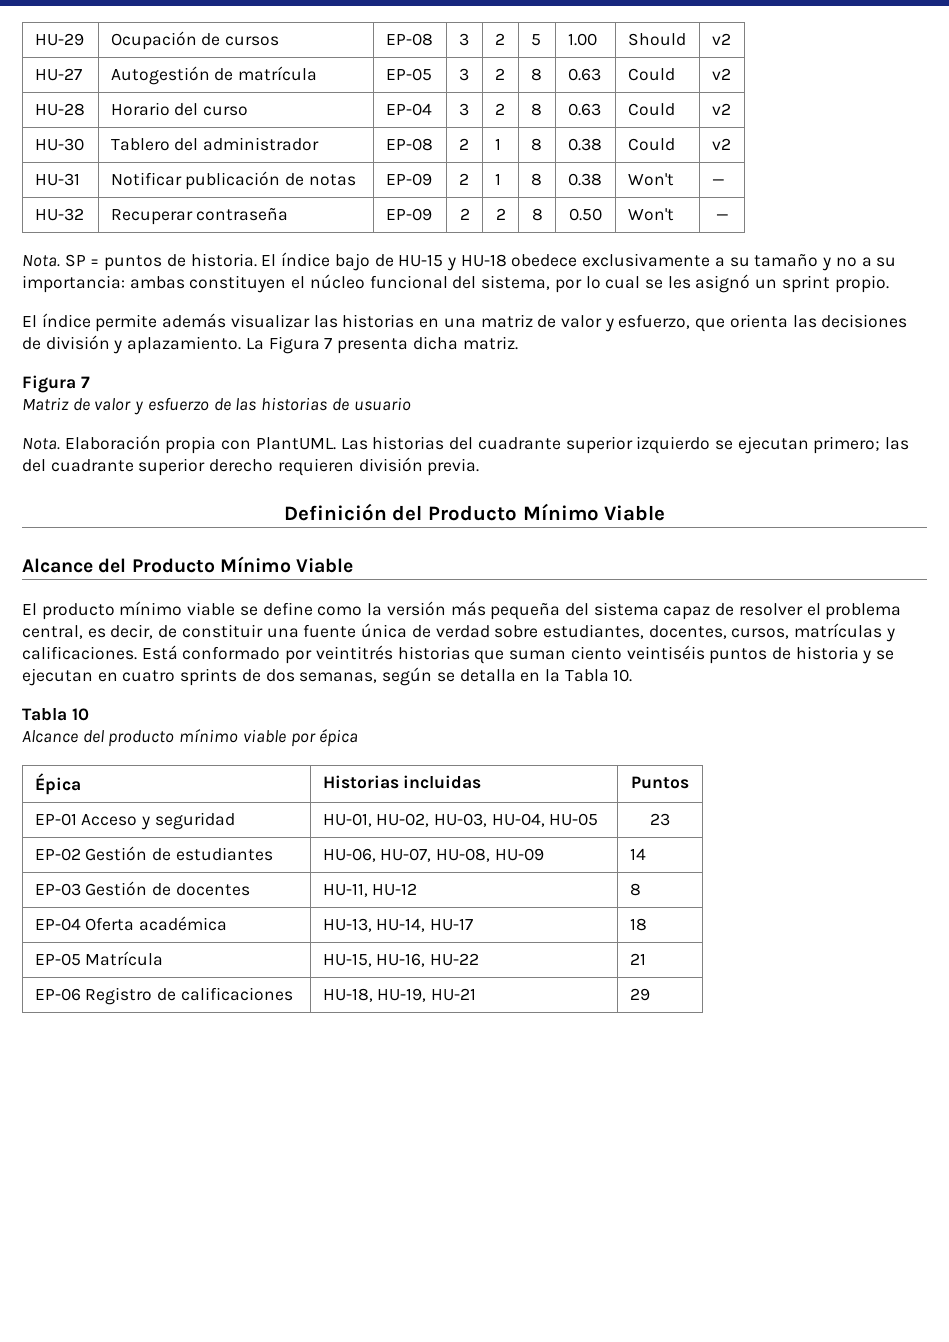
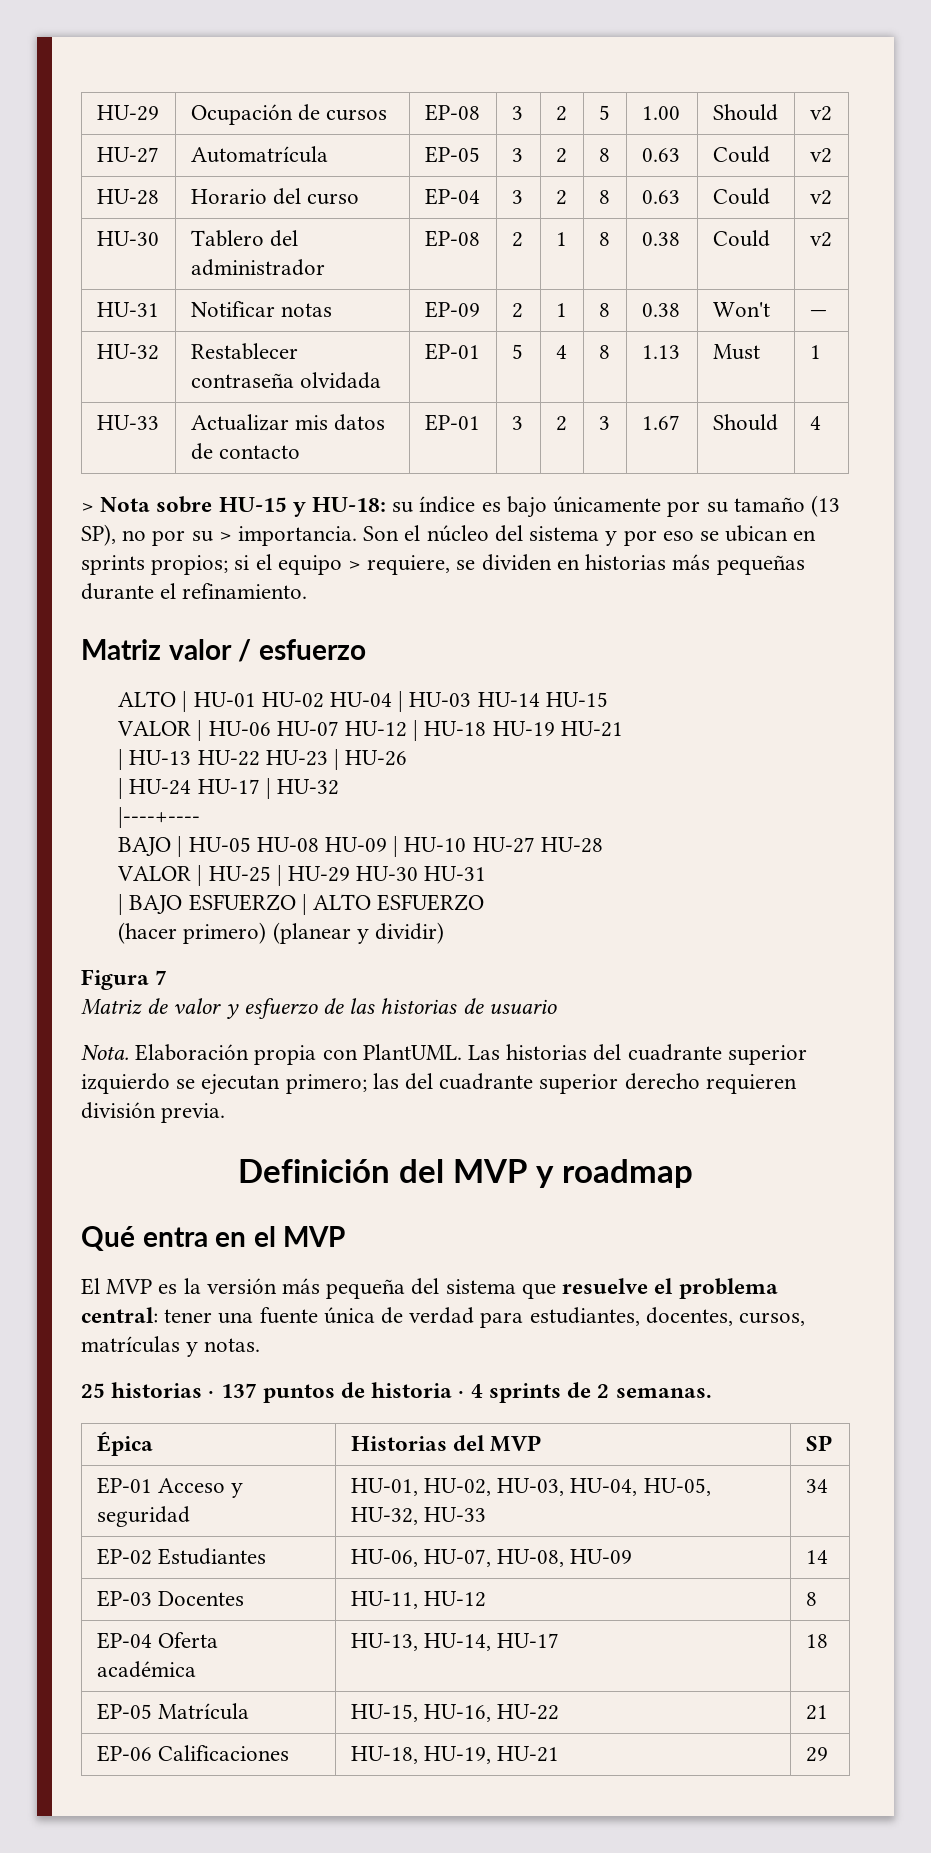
- HU-27 | Autogestión de matrícula | EP-05 | 3 | 2 | 8 | 0.63 | Could | v2
+ HU-27 | Automatrícula | EP-05 | 3 | 2 | 8 | 0.63 | Could | v2
- HU-31 | Notificar publicación de notas | EP-09 | 2 | 1 | 8 | 0.38 | Won't | —
+ HU-31 | Notificar notas | EP-09 | 2 | 1 | 8 | 0.38 | Won't | —
- HU-32 | Recuperar contraseña | EP-09 | 2 | 2 | 8 | 0.50 | Won't | —
- Nota. SP = puntos de historia. El índice bajo de HU-15 y HU-18 obedece exclusivamente a su tamaño y no a su importancia: ambas constituyen el núcleo funcional del sistema, por lo cual se les asignó un sprint propio.
- El índice permite además visualizar las historias en una matriz de valor y esfuerzo, que orienta las decisiones de división y aplazamiento. La Figura 7 presenta dicha matriz.
+ HU-32 | Restablecer contraseña olvidada | EP-01 | 5 | 4 | 8 | 1.13 | Must | 1
+ HU-33 | Actualizar mis datos de contacto | EP-01 | 3 | 2 | 3 | 1.67 | Should | 4
+ > Nota sobre HU-15 y HU-18: su índice es bajo únicamente por su tamaño (13 SP), no por su > importancia. Son el núcleo del sistema y por eso se ubican en sprints propios; si el equipo > requiere, se dividen en historias más pequeñas durante el refinamiento.
+ Matriz valor / esfuerzo
+ ALTO | HU-01 HU-02 HU-04 | HU-03 HU-14 HU-15
+ VALOR | HU-06 HU-07 HU-12 | HU-18 HU-19 HU-21
+ | HU-13 HU-22 HU-23 | HU-26
+ | HU-24 HU-17 | HU-32
+ |----+----
+ BAJO | HU-05 HU-08 HU-09 | HU-10 HU-27 HU-28
+ VALOR | HU-25 | HU-29 HU-30 HU-31
+ | BAJO ESFUERZO | ALTO ESFUERZO
+ (hacer primero) (planear y dividir)
- Definición del Producto Mínimo Viable
- Alcance del Producto Mínimo Viable
- El producto mínimo viable se define como la versión más pequeña del sistema capaz de resolver el problema central, es decir, de constituir una fuente única de verdad sobre estudiantes, docentes, cursos, matrículas y calificaciones. Está conformado por veintitrés historias que suman ciento veintiséis puntos de historia y se ejecutan en cuatro sprints de dos semanas, según se detalla en la Tabla 10.
- Tabla 10
- Alcance del producto mínimo viable por épica
+ Definición del MVP y roadmap
+ Qué entra en el MVP
+ El MVP es la versión más pequeña del sistema que resuelve el problema central: tener una fuente única de verdad para estudiantes, docentes, cursos, matrículas y notas.
+ 25 historias · 137 puntos de historia · 4 sprints de 2 semanas.
- Épica | Historias incluidas | Puntos
+ Épica | Historias del MVP | SP
- EP-01 Acceso y seguridad | HU-01, HU-02, HU-03, HU-04, HU-05 | 23
- EP-02 Gestión de estudiantes | HU-06, HU-07, HU-08, HU-09 | 14
+ EP-01 Acceso y seguridad | HU-01, HU-02, HU-03, HU-04, HU-05, HU-32, HU-33 | 34
+ EP-02 Estudiantes | HU-06, HU-07, HU-08, HU-09 | 14
- EP-03 Gestión de docentes | HU-11, HU-12 | 8
+ EP-03 Docentes | HU-11, HU-12 | 8
- EP-06 Registro de calificaciones | HU-18, HU-19, HU-21 | 29
+ EP-06 Calificaciones | HU-18, HU-19, HU-21 | 29

